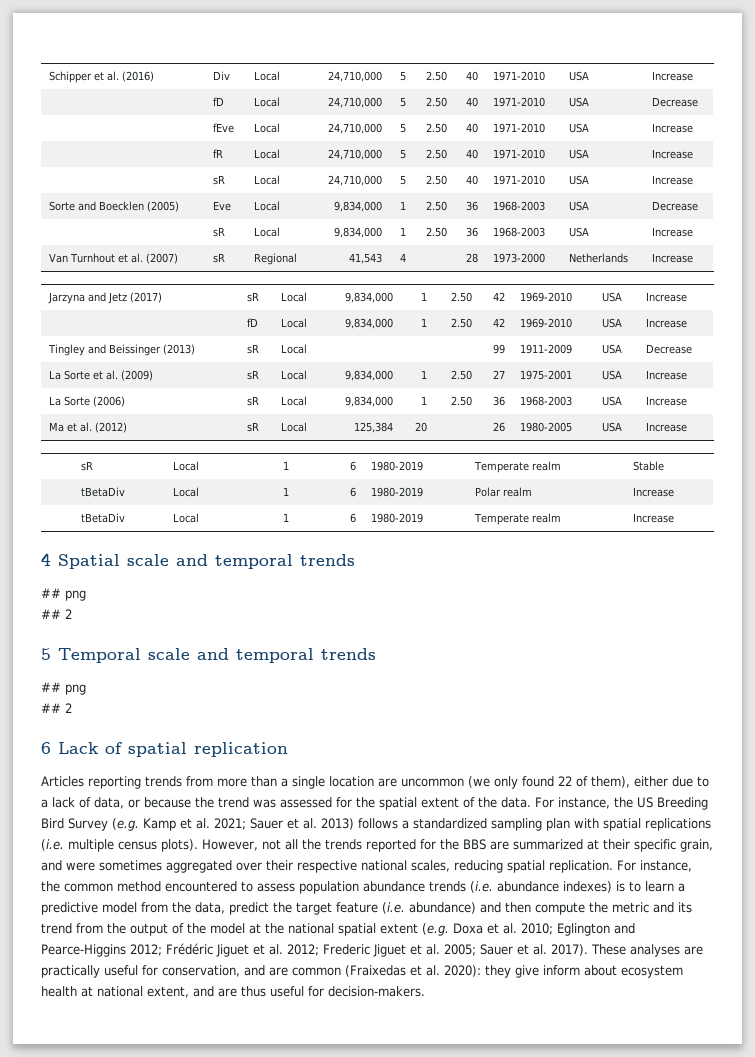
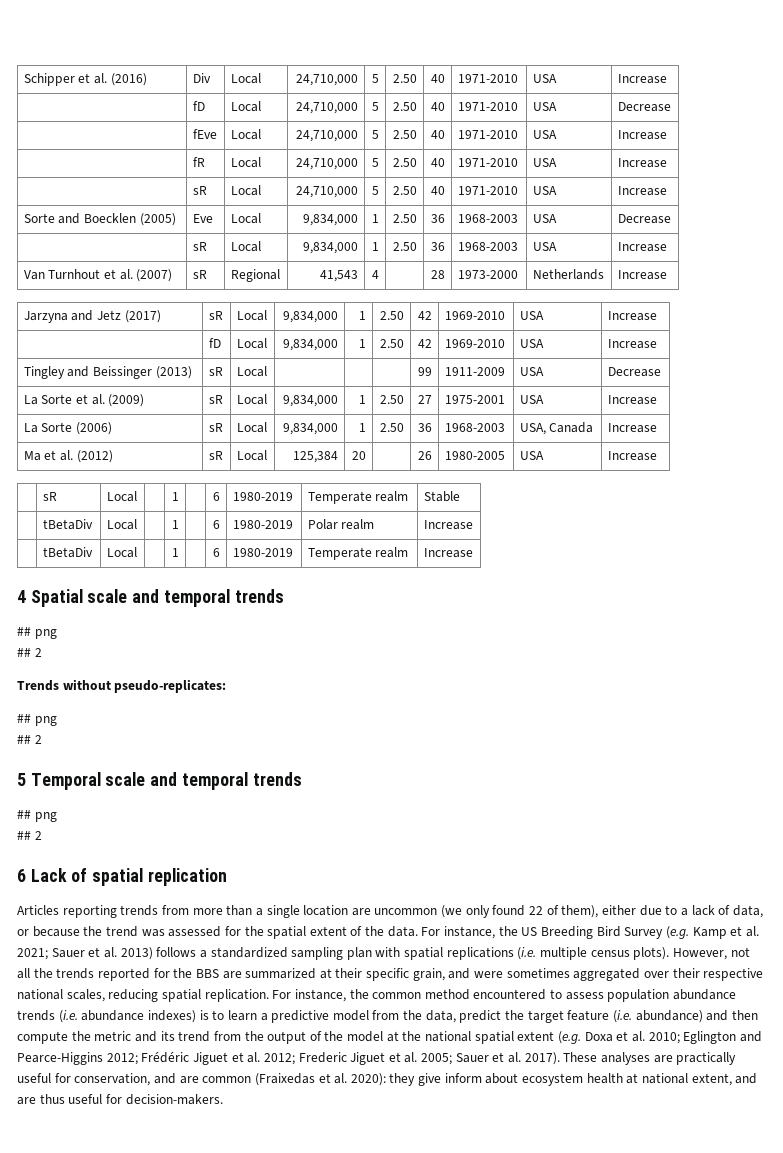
- La Sorte (2006) | sR | Local | 9,834,000 | 1 | 2.50 | 36 | 1968-2003 | USA | Increase
+ La Sorte (2006) | sR | Local | 9,834,000 | 1 | 2.50 | 36 | 1968-2003 | USA, Canada | Increase
+ Trends without pseudo-replicates:
+ ## png
+ ## 2

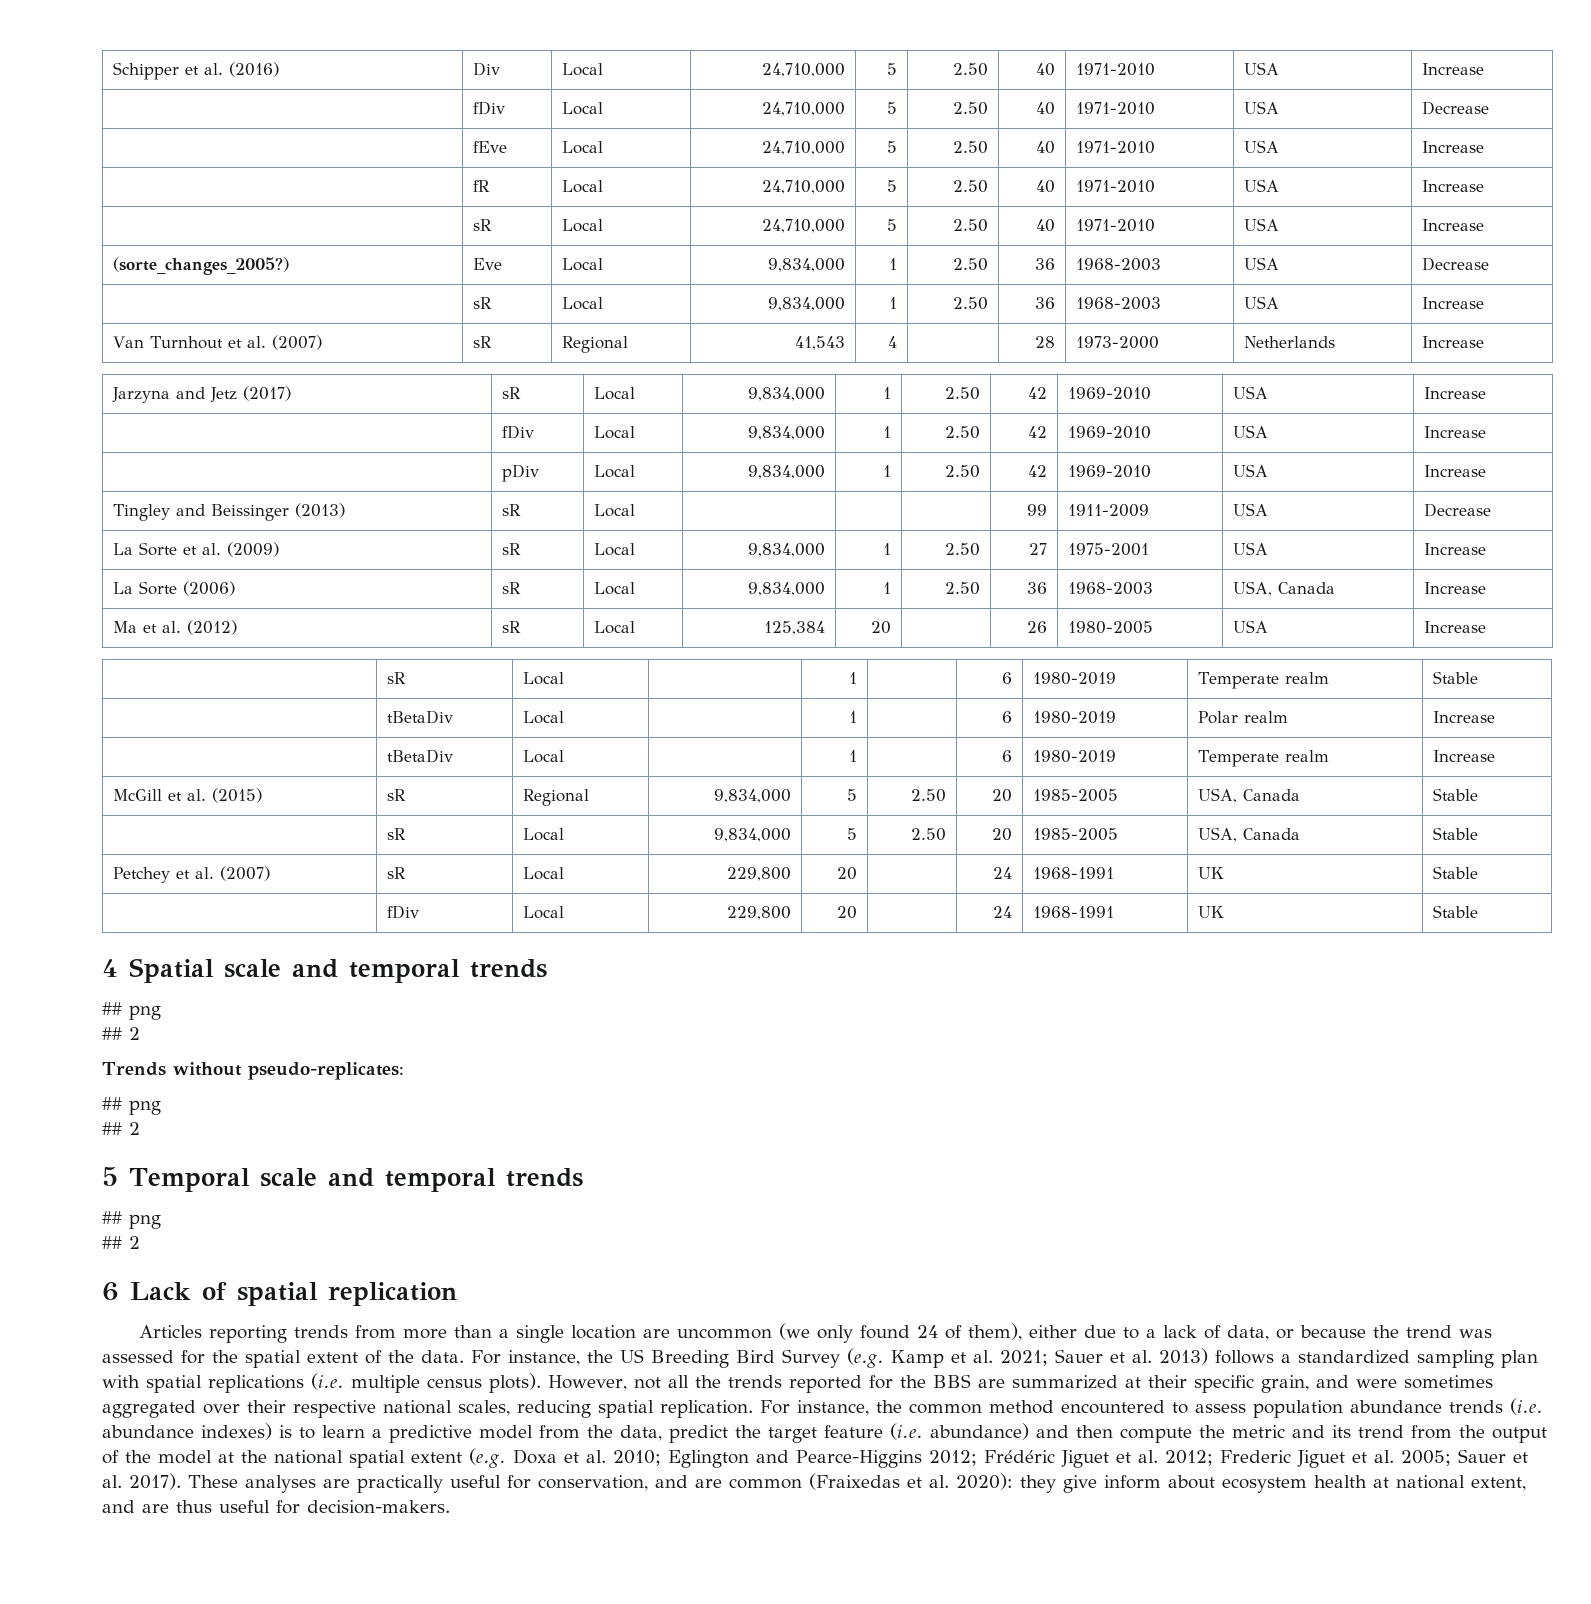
- | fD | Local | 24,710,000 | 5 | 2.50 | 40 | 1971-2010 | USA | Decrease
+ | fDiv | Local | 24,710,000 | 5 | 2.50 | 40 | 1971-2010 | USA | Decrease
- Sorte and Boecklen (2005) | Eve | Local | 9,834,000 | 1 | 2.50 | 36 | 1968-2003 | USA | Decrease
+ (sorte_changes_2005?) | Eve | Local | 9,834,000 | 1 | 2.50 | 36 | 1968-2003 | USA | Decrease
- | fD | Local | 9,834,000 | 1 | 2.50 | 42 | 1969-2010 | USA | Increase
+ | fDiv | Local | 9,834,000 | 1 | 2.50 | 42 | 1969-2010 | USA | Increase
+ | pDiv | Local | 9,834,000 | 1 | 2.50 | 42 | 1969-2010 | USA | Increase
+ McGill et al. (2015) | sR | Regional | 9,834,000 | 5 | 2.50 | 20 | 1985-2005 | USA, Canada | Stable
+ | sR | Local | 9,834,000 | 5 | 2.50 | 20 | 1985-2005 | USA, Canada | Stable
+ Petchey et al. (2007) | sR | Local | 229,800 | 20 | | 24 | 1968-1991 | UK | Stable
+ | fDiv | Local | 229,800 | 20 | | 24 | 1968-1991 | UK | Stable
- Articles reporting trends from more than a single location are uncommon (we only found 22 of them), either due to a lack of data, or because the trend was assessed for the spatial extent of the data.
+ Articles reporting trends from more than a single location are uncommon (we only found 24 of them), either due to a lack of data, or because the trend was assessed for the spatial extent of the data.

